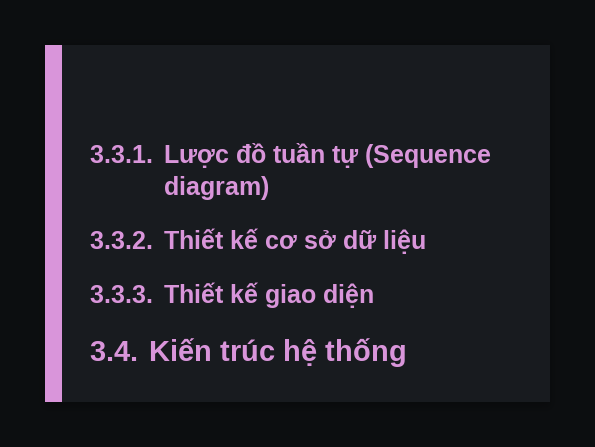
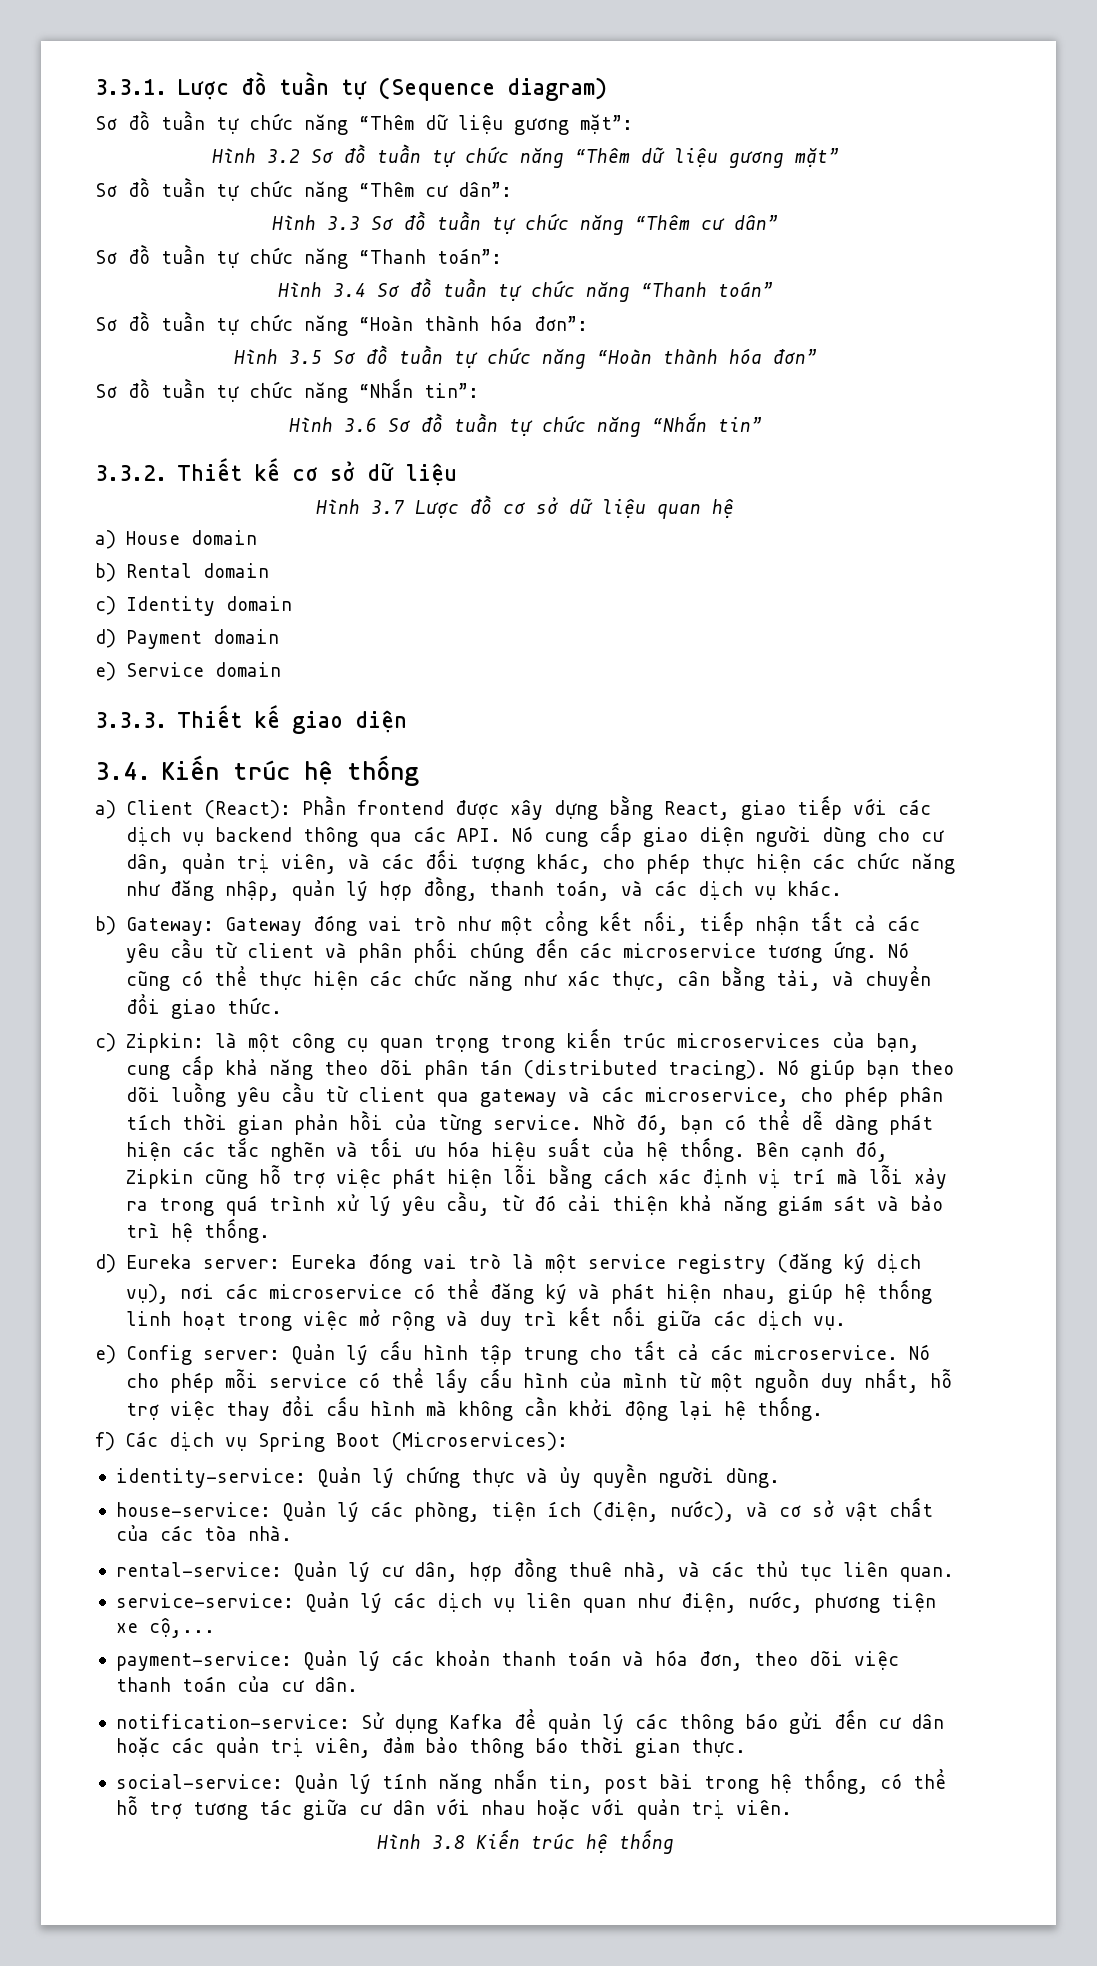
+ Sơ đồ tuần tự chức năng “Thêm dữ liệu gương mặt”:
+ Hình 3.2 Sơ đồ tuần tự chức năng “Thêm dữ liệu gương mặt”
+ Sơ đồ tuần tự chức năng “Thêm cư dân”:
+ Hình 3.3 Sơ đồ tuần tự chức năng “Thêm cư dân”
+ Sơ đồ tuần tự chức năng “Thanh toán”:
+ Hình 3.4 Sơ đồ tuần tự chức năng “Thanh toán”
+ Sơ đồ tuần tự chức năng “Hoàn thành hóa đơn”:
+ Hình 3.5 Sơ đồ tuần tự chức năng “Hoàn thành hóa đơn”
+ Sơ đồ tuần tự chức năng “Nhắn tin”:
+ Hình 3.6 Sơ đồ tuần tự chức năng “Nhắn tin”
+ Hình 3.7 Lược đồ cơ sở dữ liệu quan hệ
+ a) House domain
+ b) Rental domain
+ c) Identity domain
+ d) Payment domain
+ e) Service domain
+ a) Client (React): Phần frontend được xây dựng bằng React, giao tiếp với các dịch vụ backend thông qua các API. Nó cung cấp giao diện người dùng cho cư dân, quản trị viên, và các đối tượng khác, cho phép thực hiện các chức năng như đăng nhập, quản lý hợp đồng, thanh toán, và các dịch vụ khác.
+ b) Gateway: Gateway đóng vai trò như một cổng kết nối, tiếp nhận tất cả các yêu cầu từ client và phân phối chúng đến các microservice tương ứng. Nó cũng có thể thực hiện các chức năng như xác thực, cân bằng tải, và chuyển đổi giao thức.
+ c) Zipkin: là một công cụ quan trọng trong kiến trúc microservices của bạn, cung cấp khả năng theo dõi phân tán (distributed tracing). Nó giúp bạn theo dõi luồng yêu cầu từ client qua gateway và các microservice, cho phép phân tích thời gian phản hồi của từng service. Nhờ đó, bạn có thể dễ dàng phát hiện các tắc nghẽn và tối ưu hóa hiệu suất của hệ thống. Bên cạnh đó, Zipkin cũng hỗ trợ việc phát hiện lỗi bằng cách xác định vị trí mà lỗi xảy ra trong quá trình xử lý yêu cầu, từ đó cải thiện khả năng giám sát và bảo trì hệ thống.
+ d) Eureka server: Eureka đóng vai trò là một service registry (đăng ký dịch vụ), nơi các microservice có thể đăng ký và phát hiện nhau, giúp hệ thống linh hoạt trong việc mở rộng và duy trì kết nối giữa các dịch vụ.
+ e) Config server: Quản lý cấu hình tập trung cho tất cả các microservice. Nó cho phép mỗi service có thể lấy cấu hình của mình từ một nguồn duy nhất, hỗ trợ việc thay đổi cấu hình mà không cần khởi động lại hệ thống.
+ f) Các dịch vụ Spring Boot (Microservices):
+ identity-service: Quản lý chứng thực và ủy quyền người dùng.
+ house-service: Quản lý các phòng, tiện ích (điện, nước), và cơ sở vật chất của các tòa nhà.
+ rental-service: Quản lý cư dân, hợp đồng thuê nhà, và các thủ tục liên quan.
+ service-service: Quản lý các dịch vụ liên quan như điện, nước, phương tiện xe cộ,...
+ payment-service: Quản lý các khoản thanh toán và hóa đơn, theo dõi việc thanh toán của cư dân.
+ notification-service: Sử dụng Kafka để quản lý các thông báo gửi đến cư dân hoặc các quản trị viên, đảm bảo thông báo thời gian thực.
+ social-service: Quản lý tính năng nhắn tin, post bài trong hệ thống, có thể hỗ trợ tương tác giữa cư dân với nhau hoặc với quản trị viên.
+ Hình 3.8 Kiến trúc hệ thống

